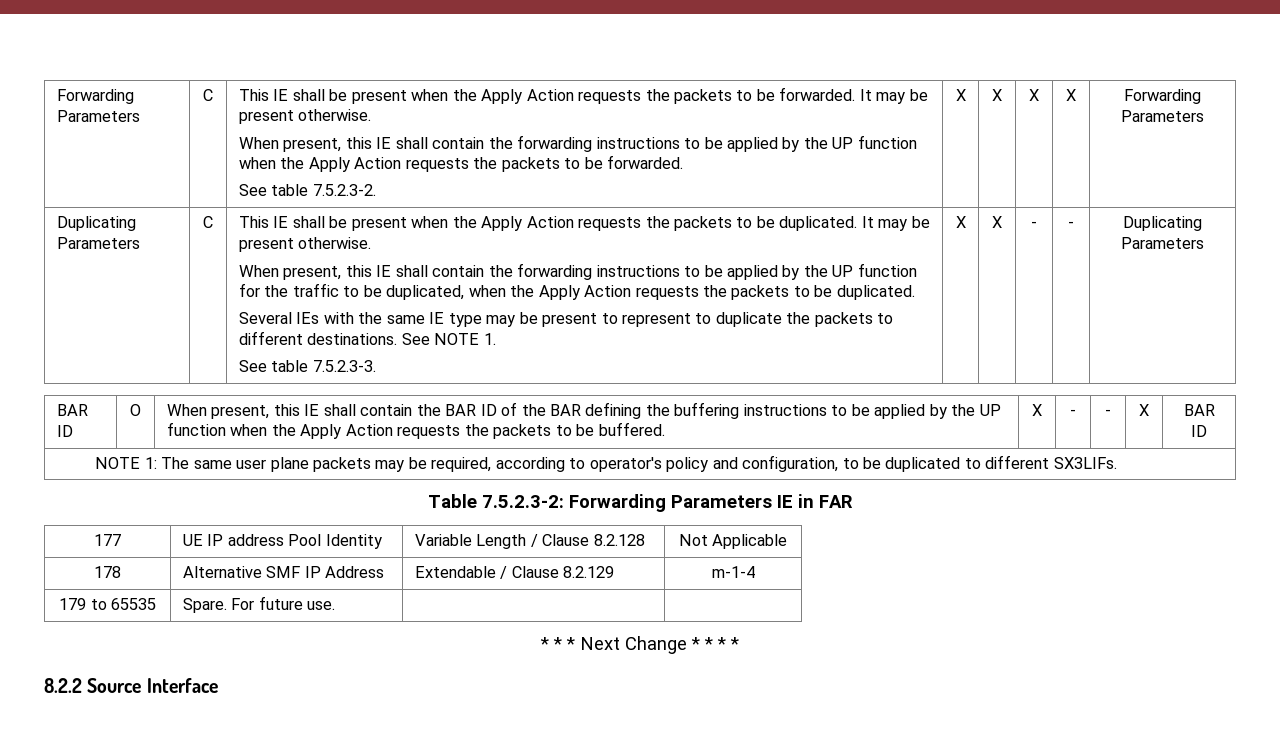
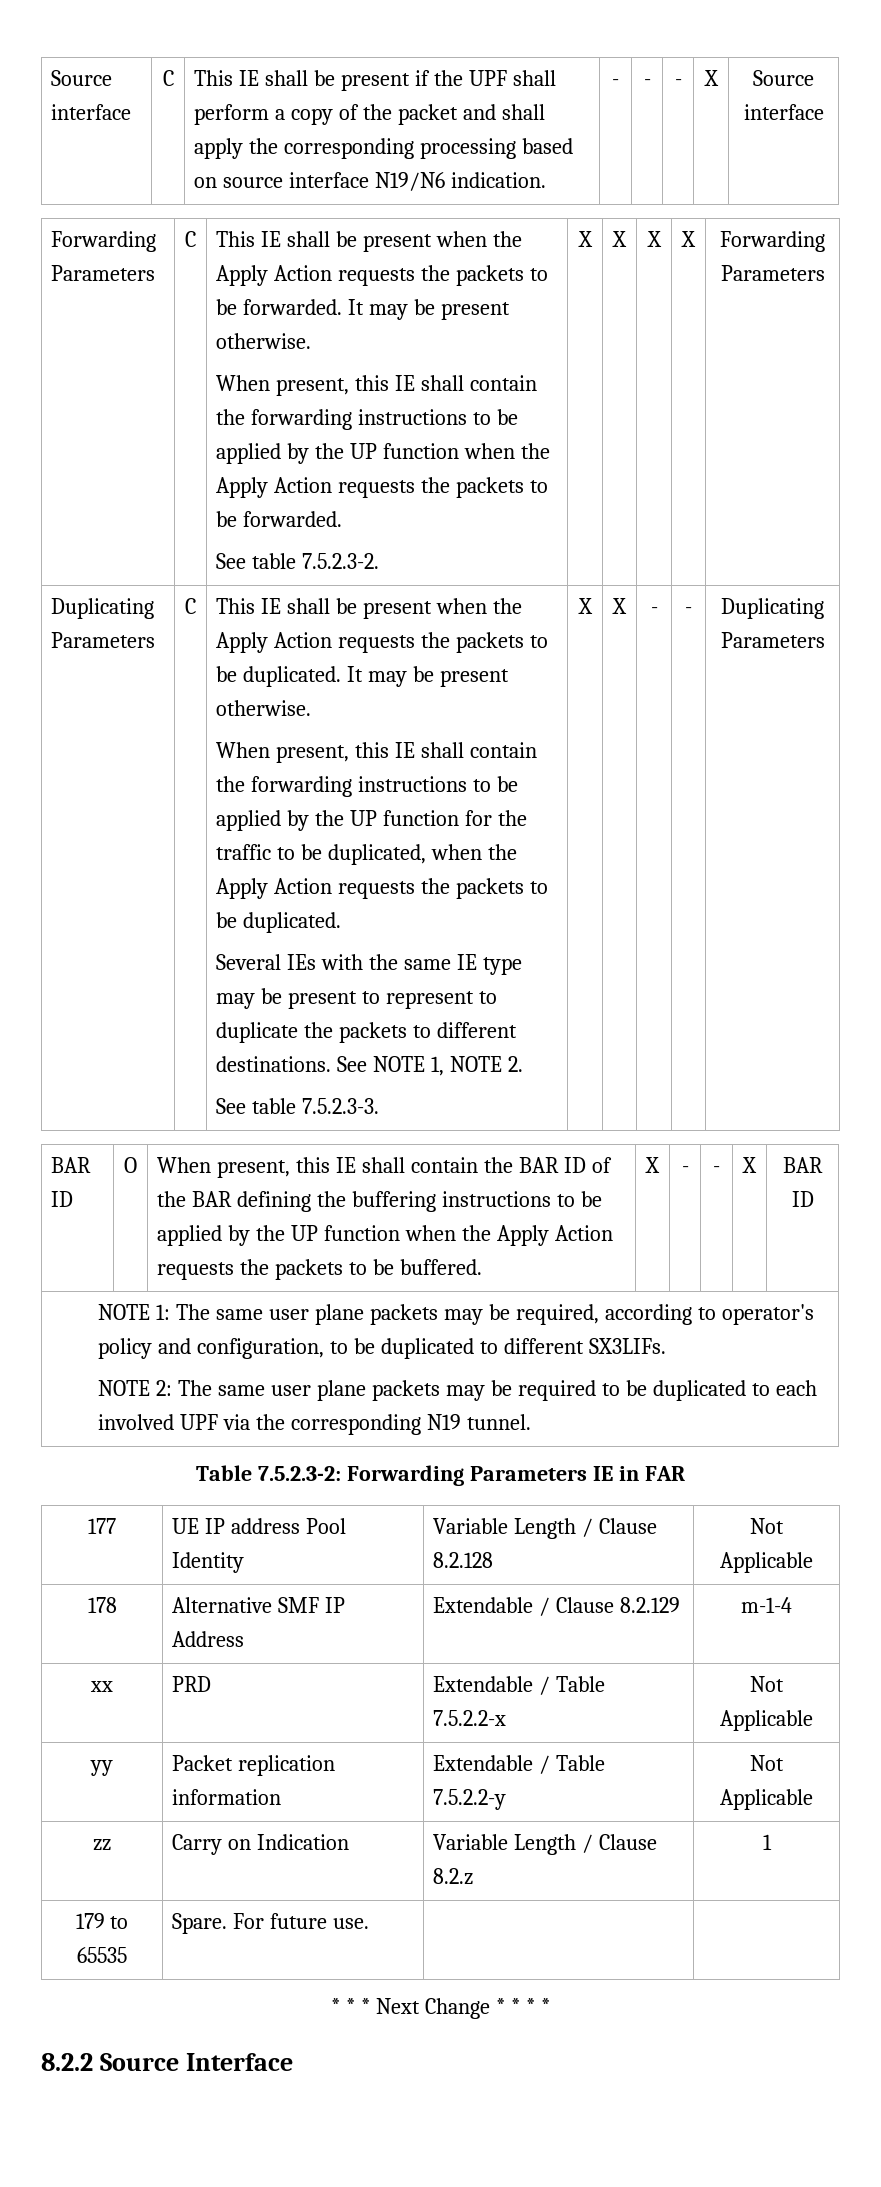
+ Source interface | C | This IE shall be present if the UPF shall perform a copy of the packet and shall apply the corresponding processing based on source interface N19/N6 indication. | - | - | - | X | Source interface
- See NOTE 1.
+ See NOTE 1, NOTE 2.
+ NOTE 2: The same user plane packets may be required to be duplicated to each involved UPF via the corresponding N19 tunnel.
+ xx | PRD | Extendable / Table 7.5.2.2-x | Not Applicable
+ yy | Packet replication information | Extendable / Table 7.5.2.2-y | Not Applicable
+ zz | Carry on Indication | Variable Length / Clause 8.2.z | 1

